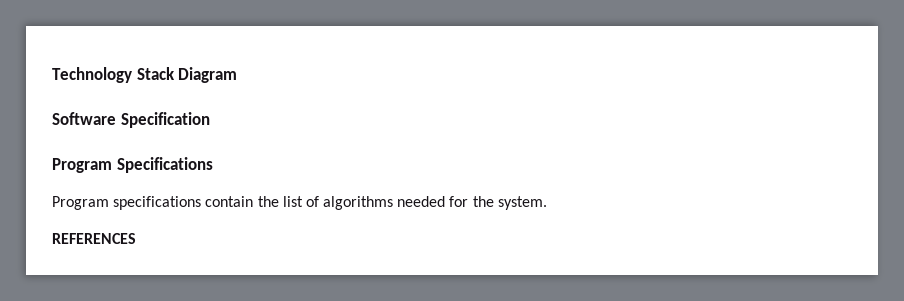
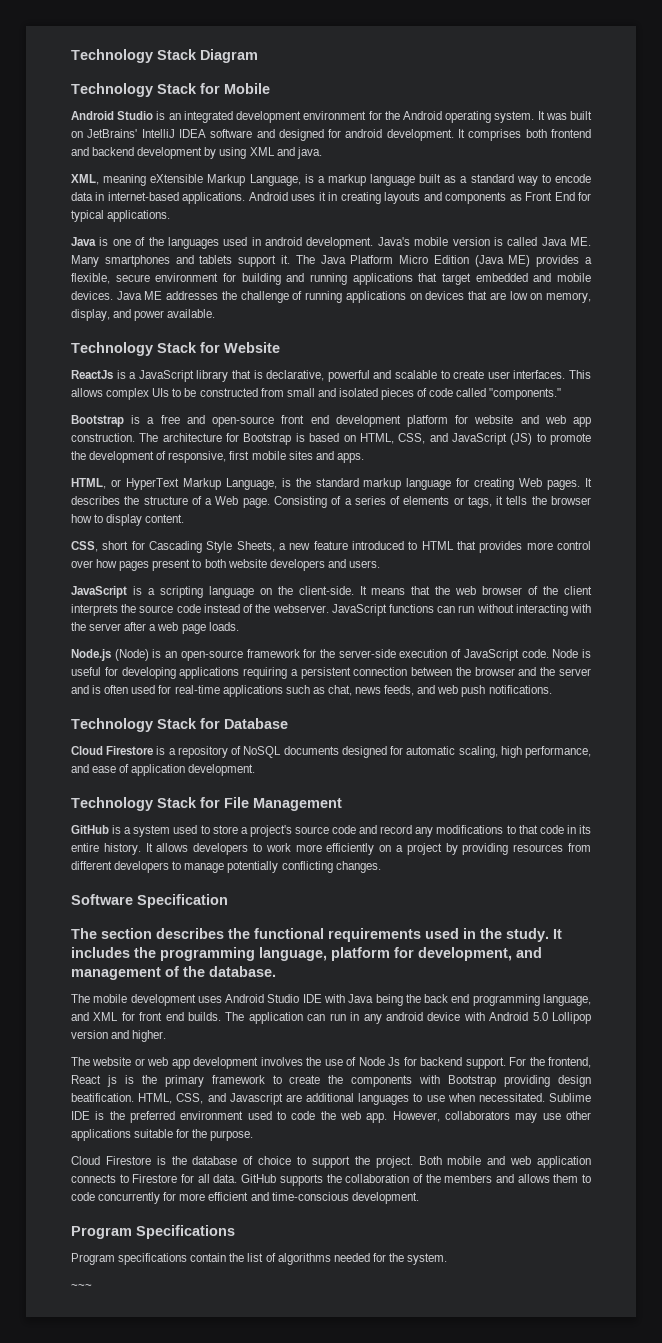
+ Technology Stack for Mobile
+ Android Studio is an integrated development environment for the Android operating system. It was built on JetBrains' IntelliJ IDEA software and designed for android development. It comprises both frontend and backend development by using XML and java.
+ XML, meaning eXtensible Markup Language, is a markup language built as a standard way to encode data in internet-based applications. Android uses it in creating layouts and components as Front End for typical applications.
+ Java is one of the languages used in android development. Java's mobile version is called Java ME. Many smartphones and tablets support it. The Java Platform Micro Edition (Java ME) provides a flexible, secure environment for building and running applications that target embedded and mobile devices. Java ME addresses the challenge of running applications on devices that are low on memory, display, and power available.
+ Technology Stack for Website
+ ReactJs is a JavaScript library that is declarative, powerful and scalable to create user interfaces. This allows complex UIs to be constructed from small and isolated pieces of code called "components."
+ Bootstrap is a free and open-source front end development platform for website and web app construction. The architecture for Bootstrap is based on HTML, CSS, and JavaScript (JS) to promote the development of responsive, first mobile sites and apps.
+ HTML, or HyperText Markup Language, is the standard markup language for creating Web pages. It describes the structure of a Web page. Consisting of a series of elements or tags, it tells the browser how to display content.
+ CSS, short for Cascading Style Sheets, a new feature introduced to HTML that provides more control over how pages present to both website developers and users.
+ JavaScript is a scripting language on the client-side. It means that the web browser of the client interprets the source code instead of the webserver. JavaScript functions can run without interacting with the server after a web page loads.
+ Node.js (Node) is an open-source framework for the server-side execution of JavaScript code. Node is useful for developing applications requiring a persistent connection between the browser and the server and is often used for real-time applications such as chat, news feeds, and web push notifications.
+ Technology Stack for Database
+ Cloud Firestore is a repository of NoSQL documents designed for automatic scaling, high performance, and ease of application development.
+ Technology Stack for File Management
+ GitHub is a system used to store a project's source code and record any modifications to that code in its entire history. It allows developers to work more efficiently on a project by providing resources from different developers to manage potentially conflicting changes.
  Software Specification
+ The section describes the functional requirements used in the study. It includes the programming language, platform for development, and management of the database.
+ The mobile development uses Android Studio IDE with Java being the back end programming language, and XML for front end builds. The application can run in any android device with Android 5.0 Lollipop version and higher.
+ The website or web app development involves the use of Node Js for backend support. For the frontend, React js is the primary framework to create the components with Bootstrap providing design beatification. HTML, CSS, and Javascript are additional languages to use when necessitated. Sublime IDE is the preferred environment used to code the web app. However, collaborators may use other applications suitable for the purpose.
+ Cloud Firestore is the database of choice to support the project. Both mobile and web application connects to Firestore for all data. GitHub supports the collaboration of the members and allows them to code concurrently for more efficient and time-conscious development.
- REFERENCES
+ ~~~

